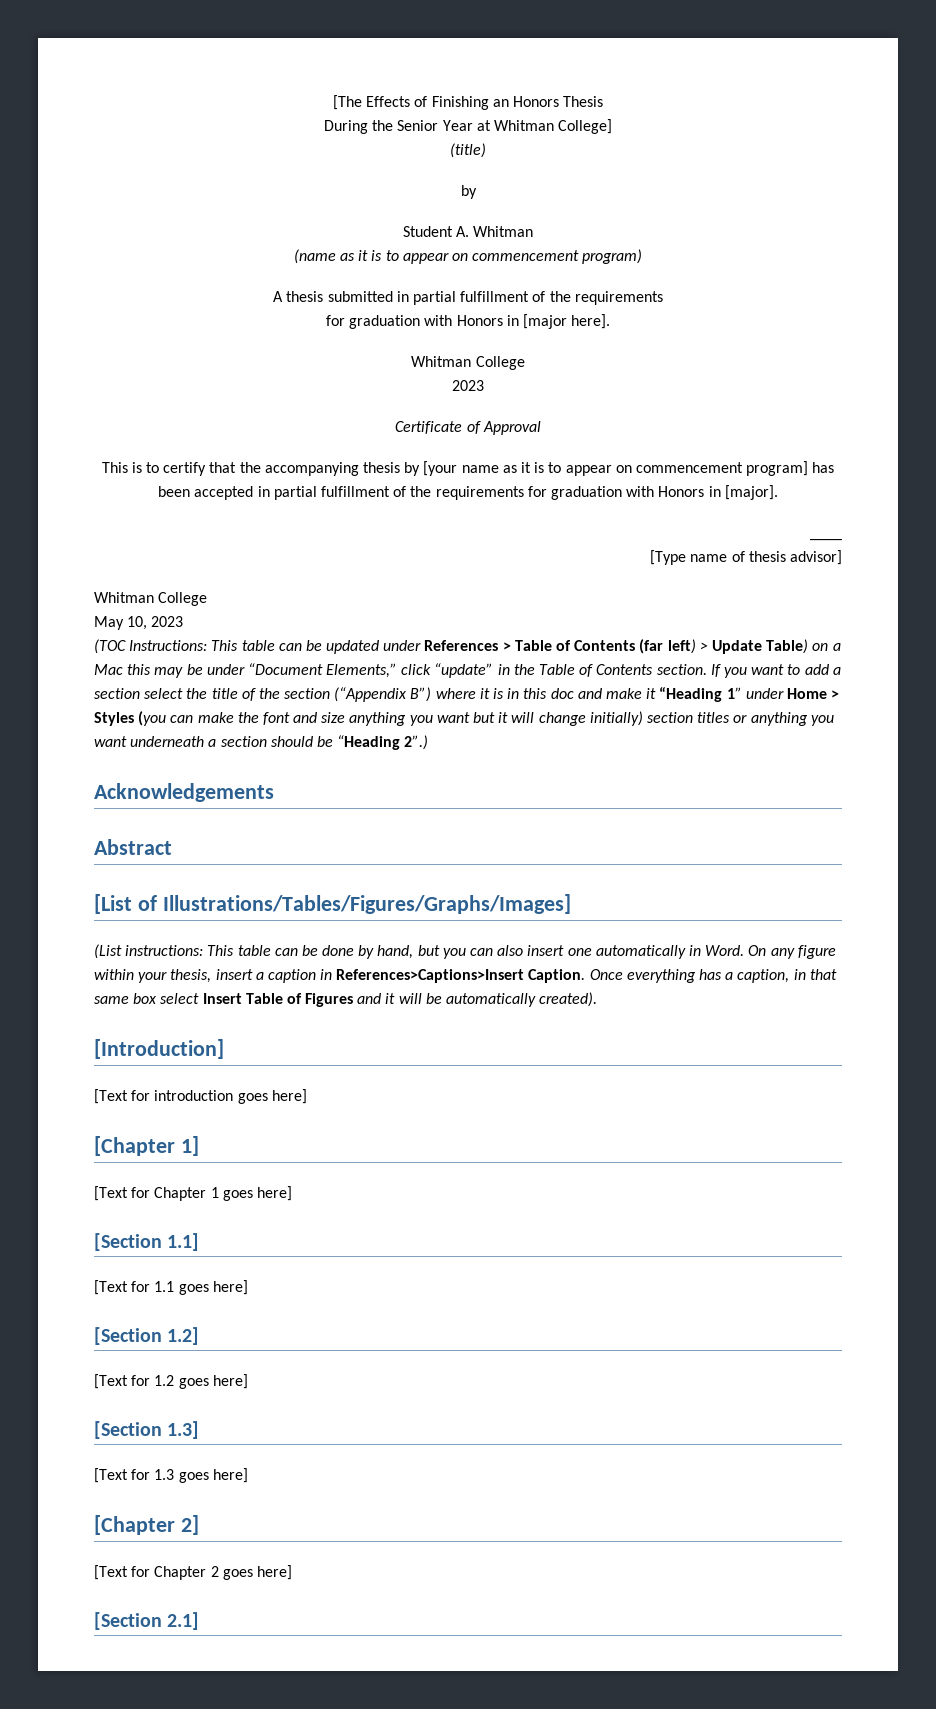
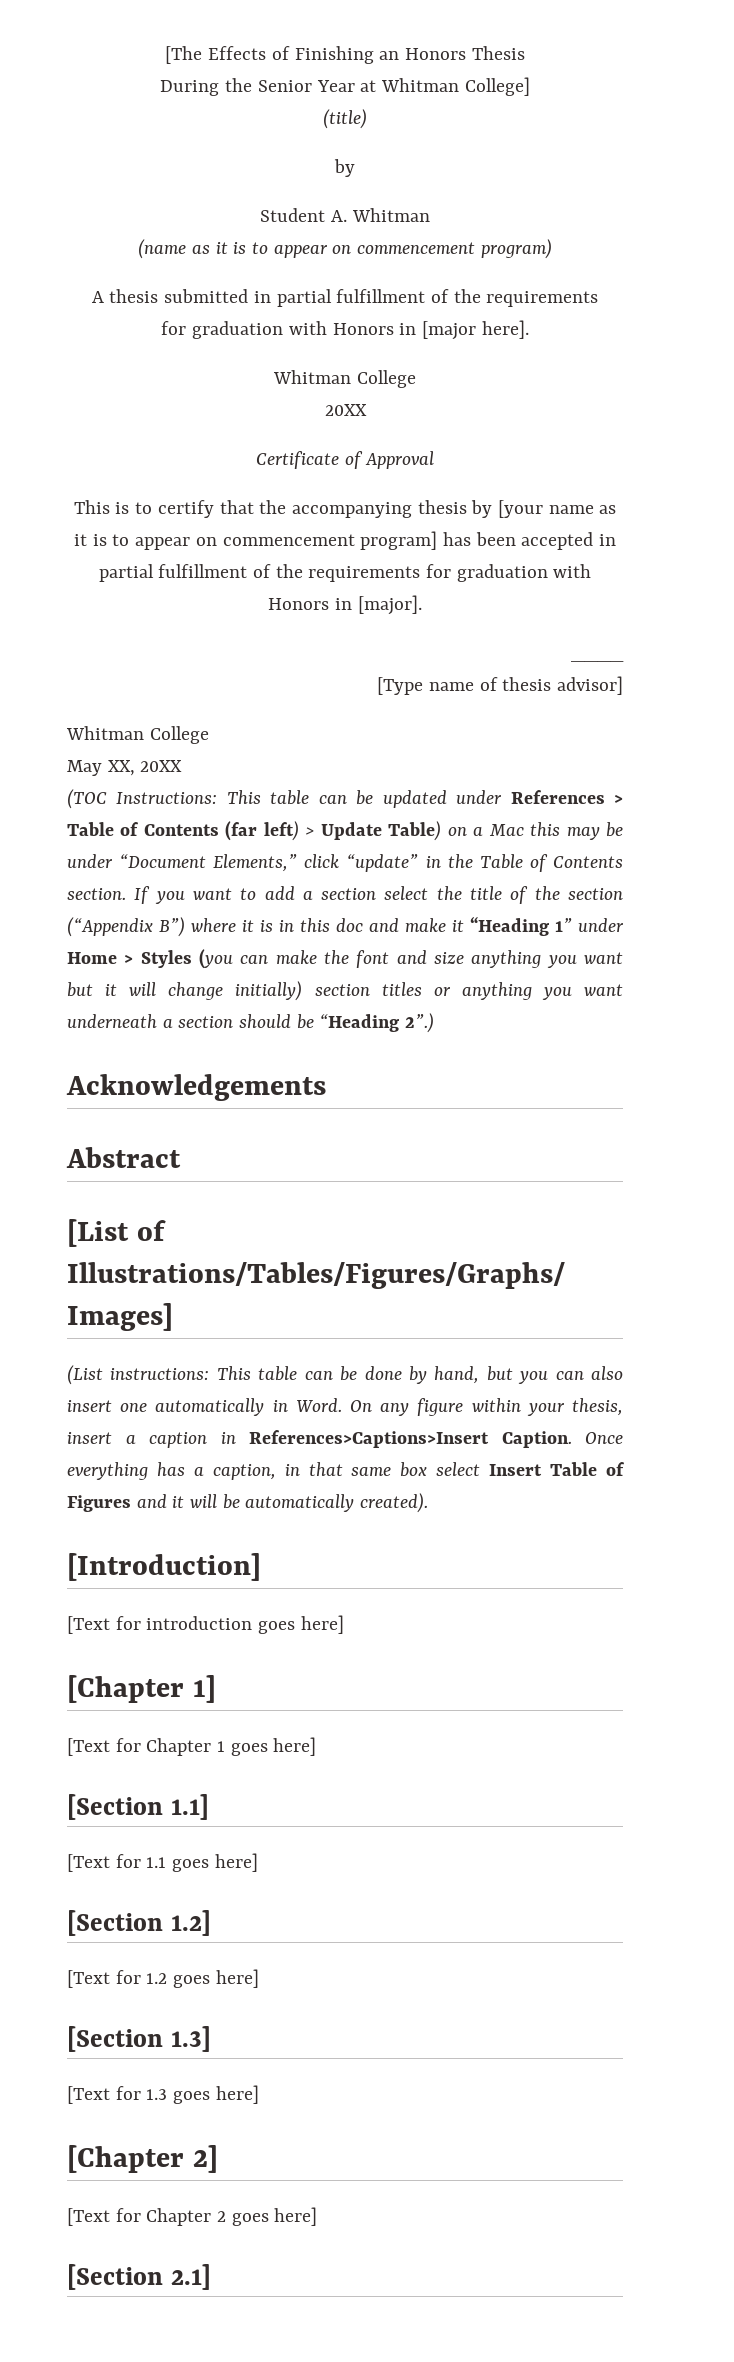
  for graduation with Honors in [major here].
  Whitman College
- 2023
+ 20XX
- May 10, 2023
+ May XX, 20XX

